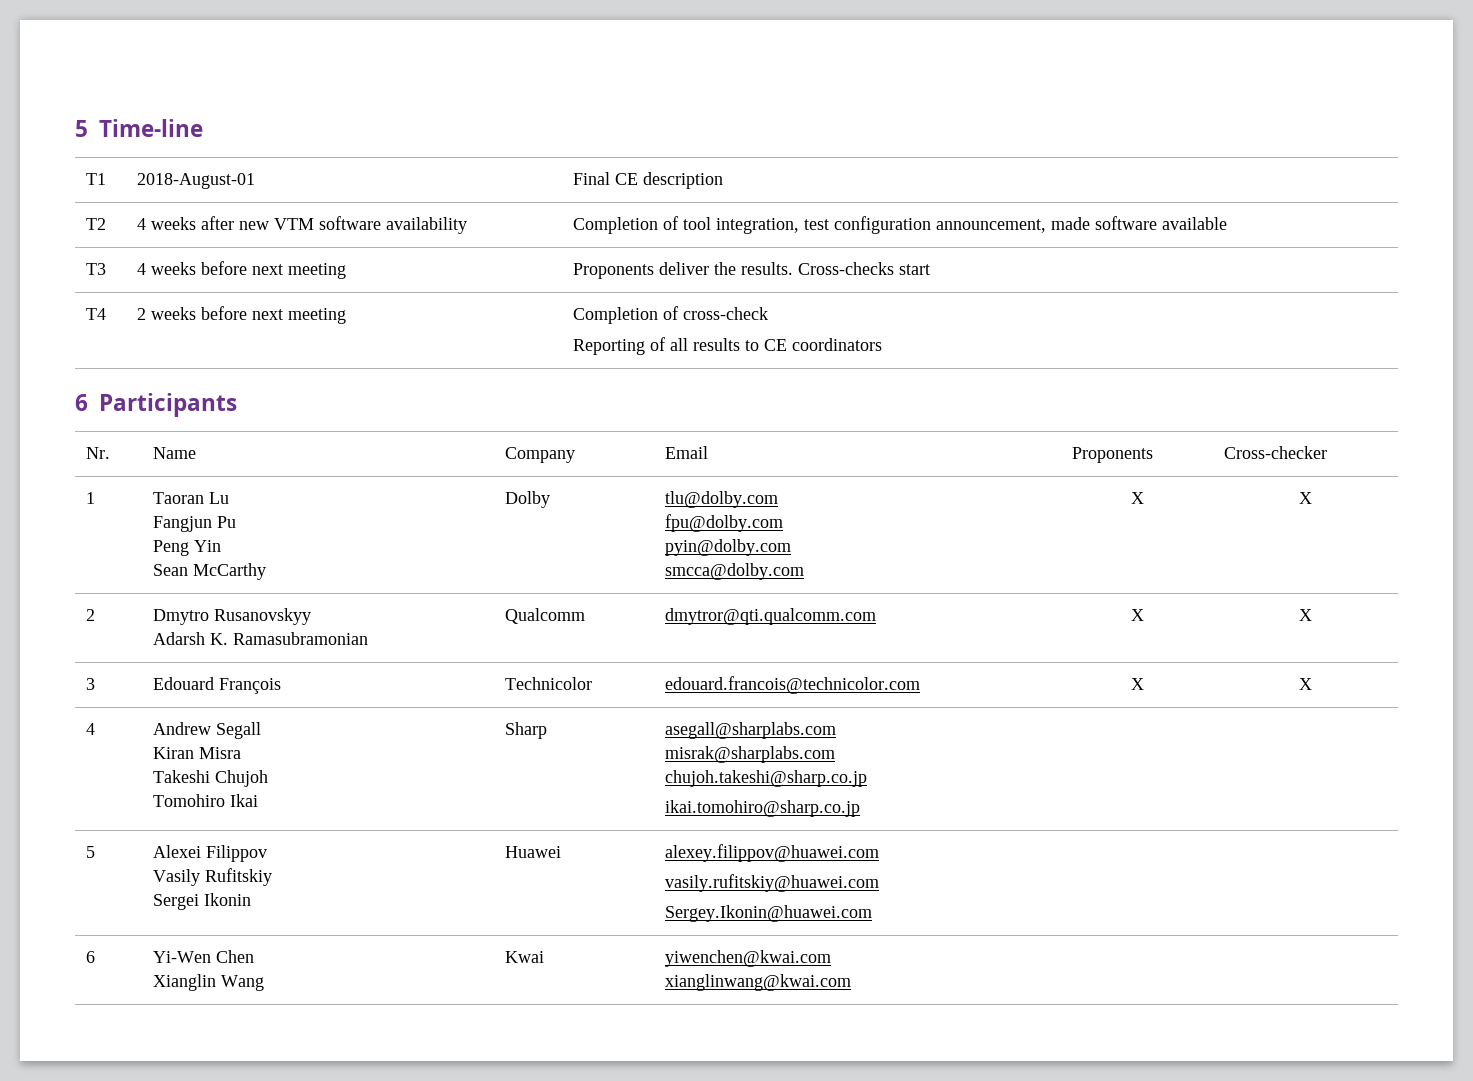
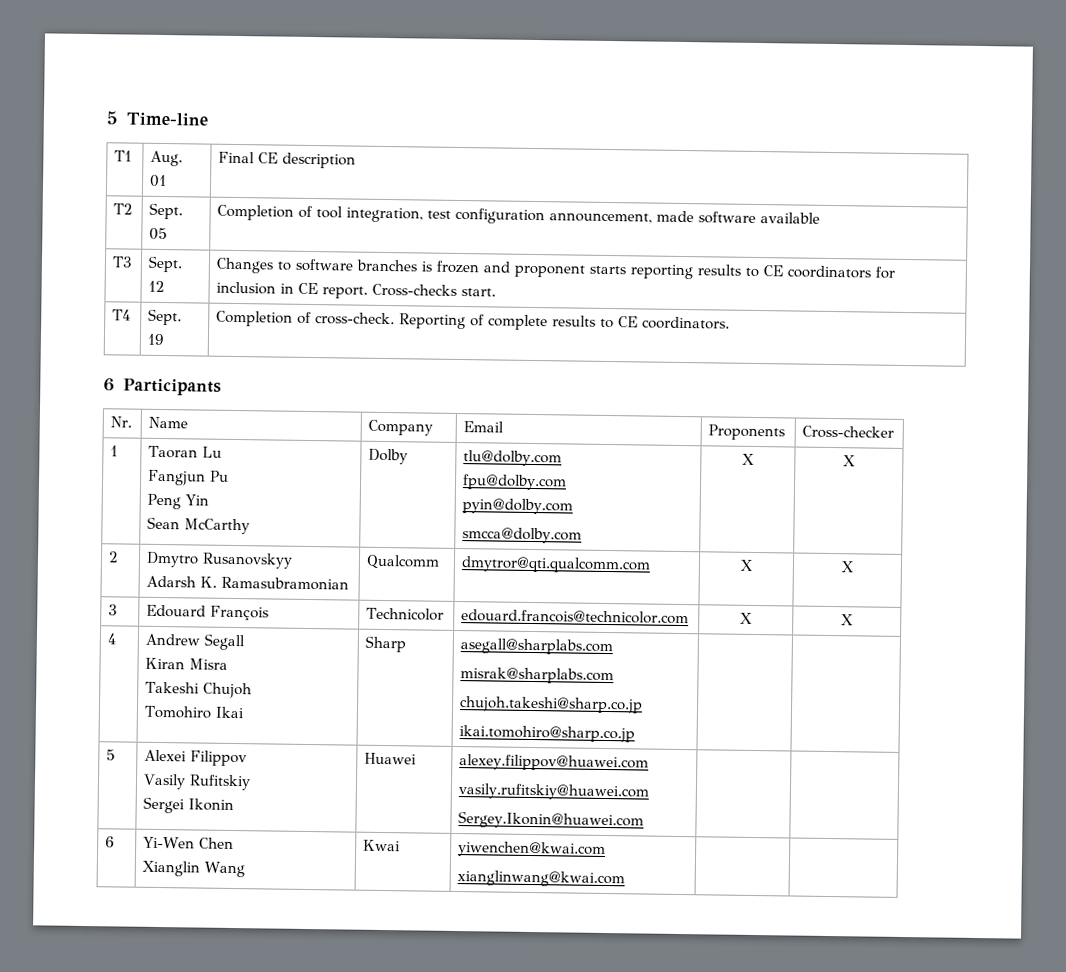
- T1 | 2018-August-01 | Final CE description
+ T1 | Aug. 01 | Final CE description
- T2 | 4 weeks after new VTM software availability | Completion of tool integration, test configuration announcement, made software available
+ T2 | Sept. 05 | Completion of tool integration, test configuration announcement, made software available
- T3 | 4 weeks before next meeting | Proponents deliver the results. Cross-checks start
- T4 | 2 weeks before next meeting | Completion of cross-check
- Reporting of all results to CE coordinators
+ T3 | Sept. 12 | Changes to software branches is frozen and proponent starts reporting results to CE coordinators for inclusion in CE report. Cross-checks start.
+ T4 | Sept. 19 | Completion of cross-check. Reporting of complete results to CE coordinators.

